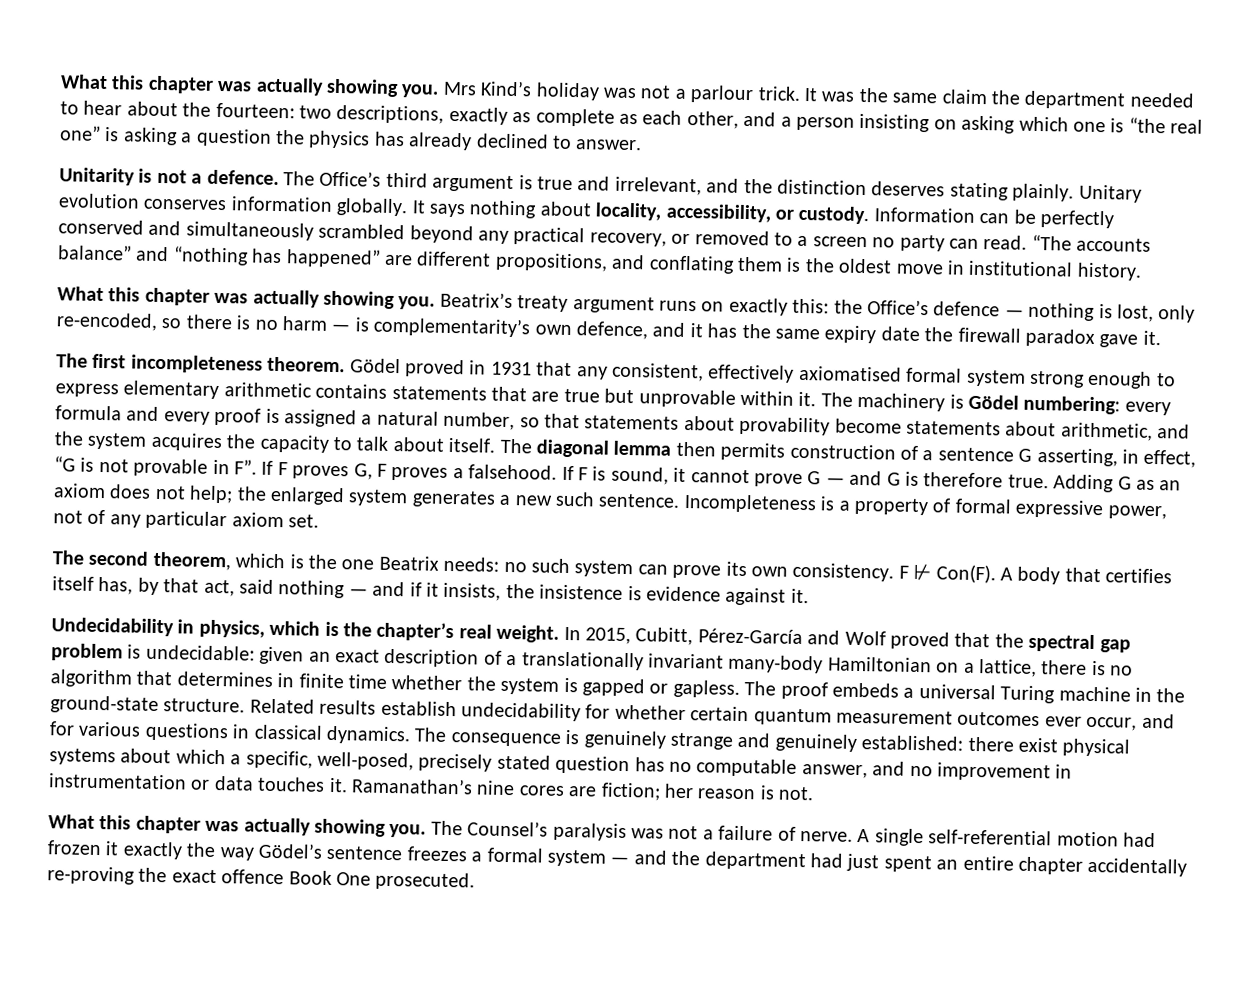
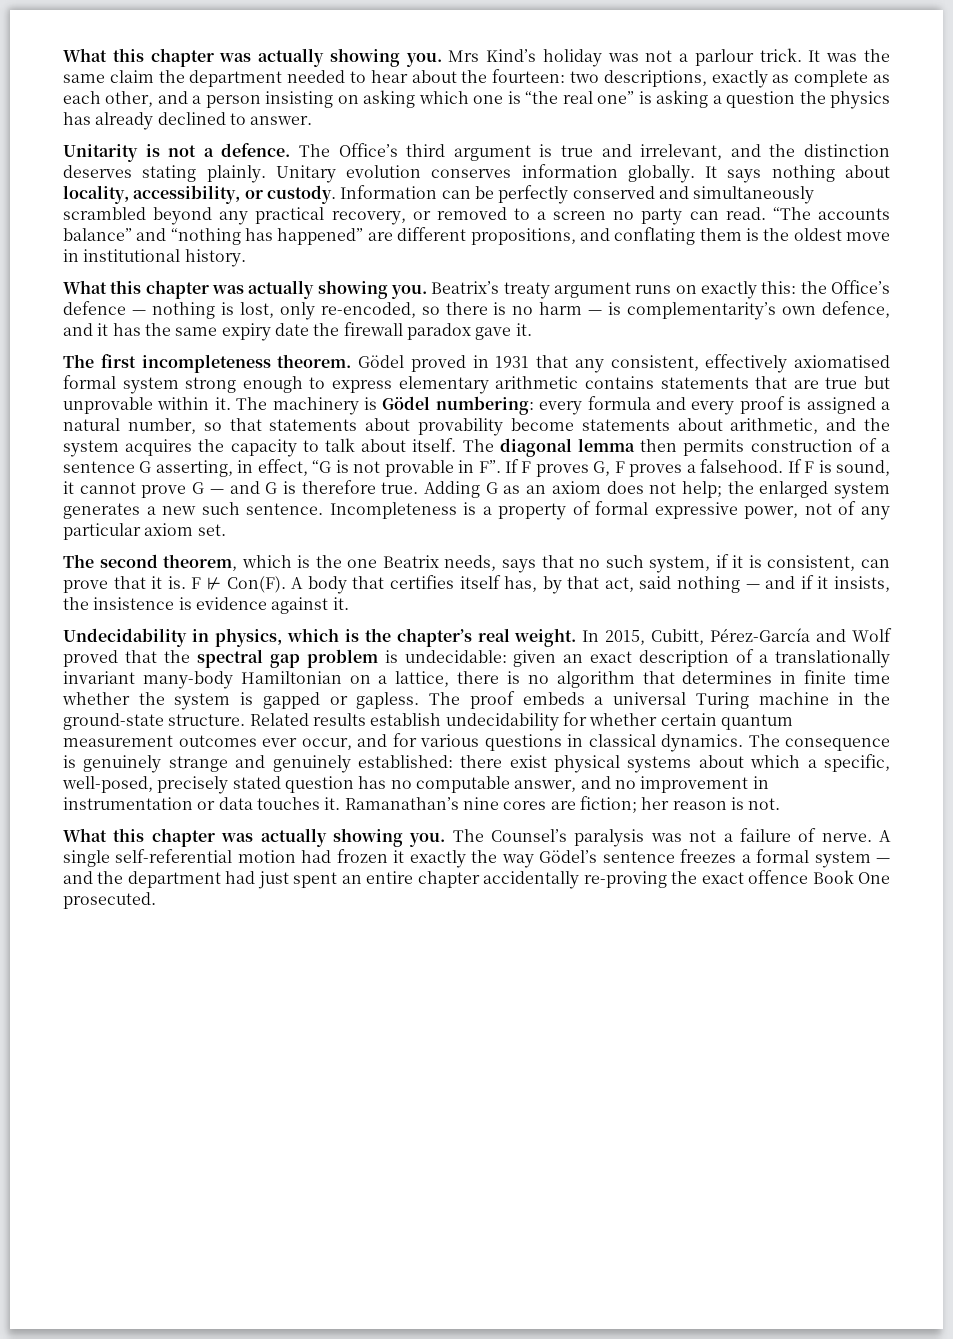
- The second theorem, which is the one Beatrix needs: no such system can prove its own consistency.
+ The second theorem, which is the one Beatrix needs, says that no such system, if it is consistent, can prove that it is.

